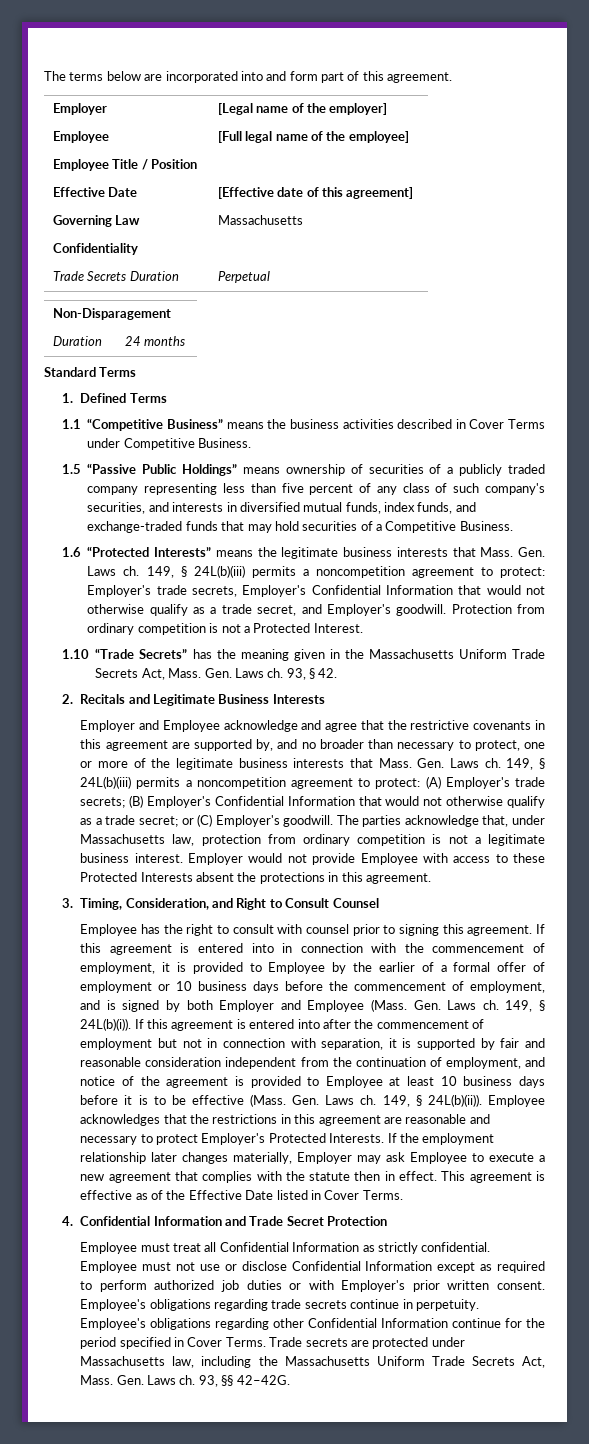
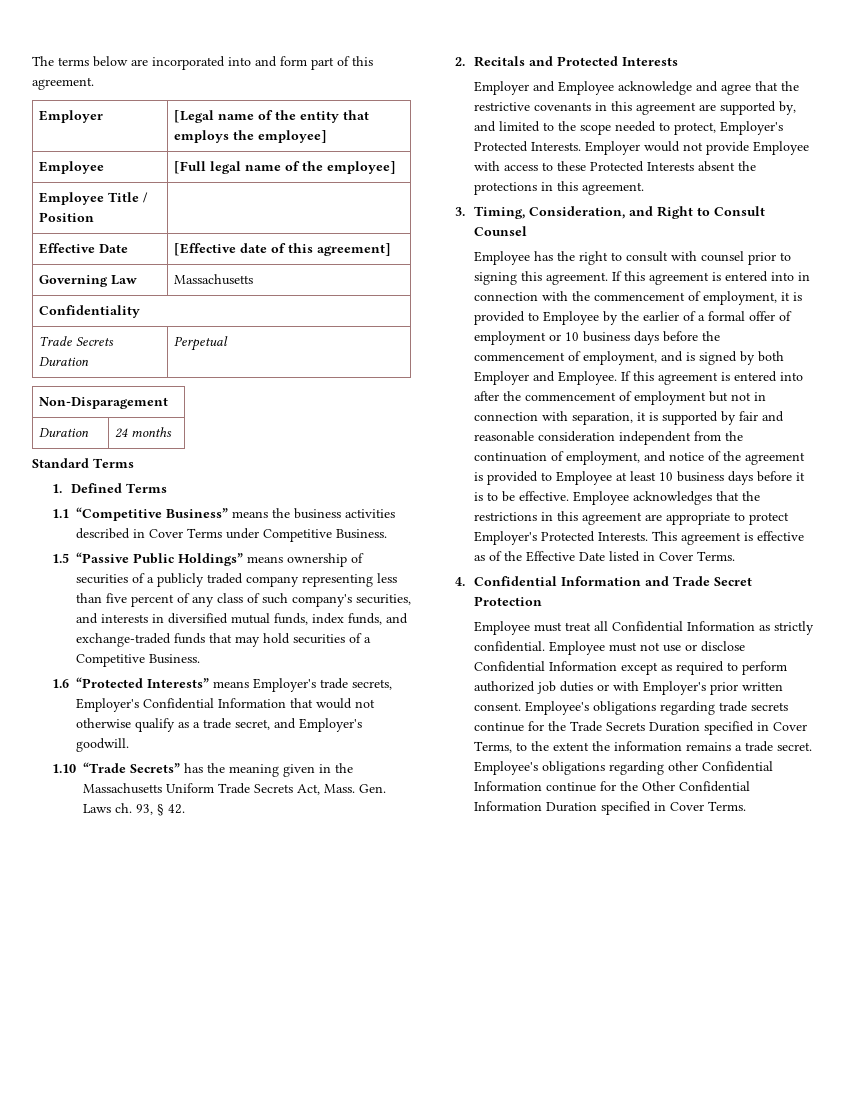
- Employer | [Legal name of the employer]
+ Employer | [Legal name of the entity that employs the employee]
- 1.6 “Protected Interests” means the legitimate business interests that Mass. Gen. Laws ch. 149, § 24L(b)(iii) permits a noncompetition agreement to protect: Employer's trade secrets, Employer's Confidential Information that would not otherwise qualify as a trade secret, and Employer's goodwill. Protection from ordinary competition is not a Protected Interest.
+ 1.6 “Protected Interests” means Employer's trade secrets, Employer's Confidential Information that would not otherwise qualify as a trade secret, and Employer's goodwill.
- 2. Recitals and Legitimate Business Interests
+ 2. Recitals and Protected Interests
- Employer and Employee acknowledge and agree that the restrictive covenants in this agreement are supported by, and no broader than necessary to protect, one or more of the legitimate business interests that Mass. Gen. Laws ch. 149, § 24L(b)(iii) permits a noncompetition agreement to protect: (A) Employer's trade secrets; (B) Employer's Confidential Information that would not otherwise qualify as a trade secret; or (C) Employer's goodwill. The parties acknowledge that, under Massachusetts law, protection from ordinary competition is not a legitimate business interest.
+ Employer and Employee acknowledge and agree that the restrictive covenants in this agreement are supported by, and limited to the scope needed to protect, Employer's Protected Interests.
- If this agreement is entered into in connection with the commencement of employment, it is provided to Employee by the earlier of a formal offer of employment or 10 business days before the commencement of employment, and is signed by both Employer and Employee (Mass. Gen. Laws ch. 149, § 24L(b)(i)).
+ If this agreement is entered into in connection with the commencement of employment, it is provided to Employee by the earlier of a formal offer of employment or 10 business days before the commencement of employment, and is signed by both Employer and Employee.
- If this agreement is entered into after the commencement of employment but not in connection with separation, it is supported by fair and reasonable consideration independent from the continuation of employment, and notice of the agreement is provided to Employee at least 10 business days before it is to be effective (Mass. Gen. Laws ch. 149, § 24L(b)(ii)).
+ If this agreement is entered into after the commencement of employment but not in connection with separation, it is supported by fair and reasonable consideration independent from the continuation of employment, and notice of the agreement is provided to Employee at least 10 business days before it is to be effective.
- Employee acknowledges that the restrictions in this agreement are reasonable and necessary to protect Employer's Protected Interests.
+ Employee acknowledges that the restrictions in this agreement are appropriate to protect Employer's Protected Interests.
- If the employment relationship later changes materially, Employer may ask Employee to execute a new agreement that complies with the statute then in effect.
- Employee's obligations regarding trade secrets continue in perpetuity.
+ Employee's obligations regarding trade secrets continue for the Trade Secrets Duration specified in Cover Terms, to the extent the information remains a trade secret.
- Employee's obligations regarding other Confidential Information continue for the period specified in Cover Terms. Trade secrets are protected under Massachusetts law, including the Massachusetts Uniform Trade Secrets Act, Mass. Gen. Laws ch. 93, §§ 42–42G.
+ Employee's obligations regarding other Confidential Information continue for the Other Confidential Information Duration specified in Cover Terms.

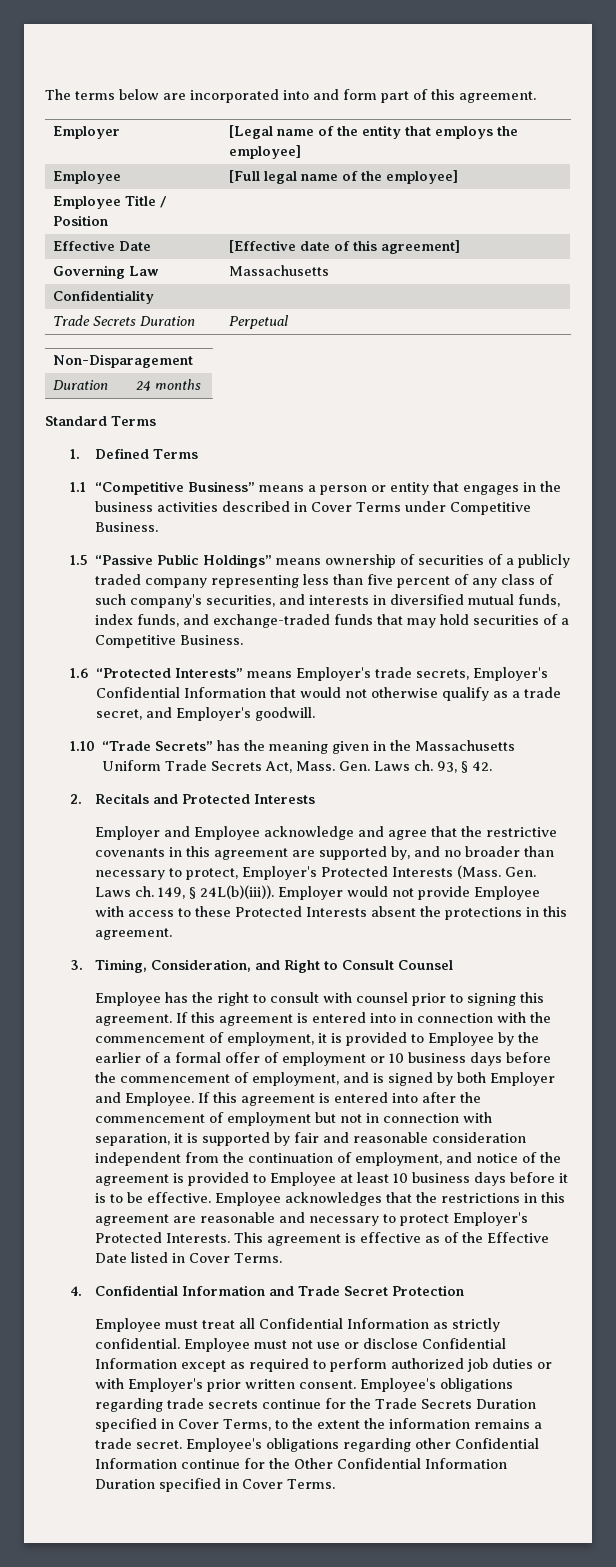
- 1.1 “Competitive Business” means the business activities described in Cover Terms under Competitive Business.
+ 1.1 “Competitive Business” means a person or entity that engages in the business activities described in Cover Terms under Competitive Business.
- Employer and Employee acknowledge and agree that the restrictive covenants in this agreement are supported by, and limited to the scope needed to protect, Employer's Protected Interests.
+ Employer and Employee acknowledge and agree that the restrictive covenants in this agreement are supported by, and no broader than necessary to protect, Employer's Protected Interests (Mass. Gen. Laws ch. 149, § 24L(b)(iii)).
- Employee acknowledges that the restrictions in this agreement are appropriate to protect Employer's Protected Interests.
+ Employee acknowledges that the restrictions in this agreement are reasonable and necessary to protect Employer's Protected Interests.

